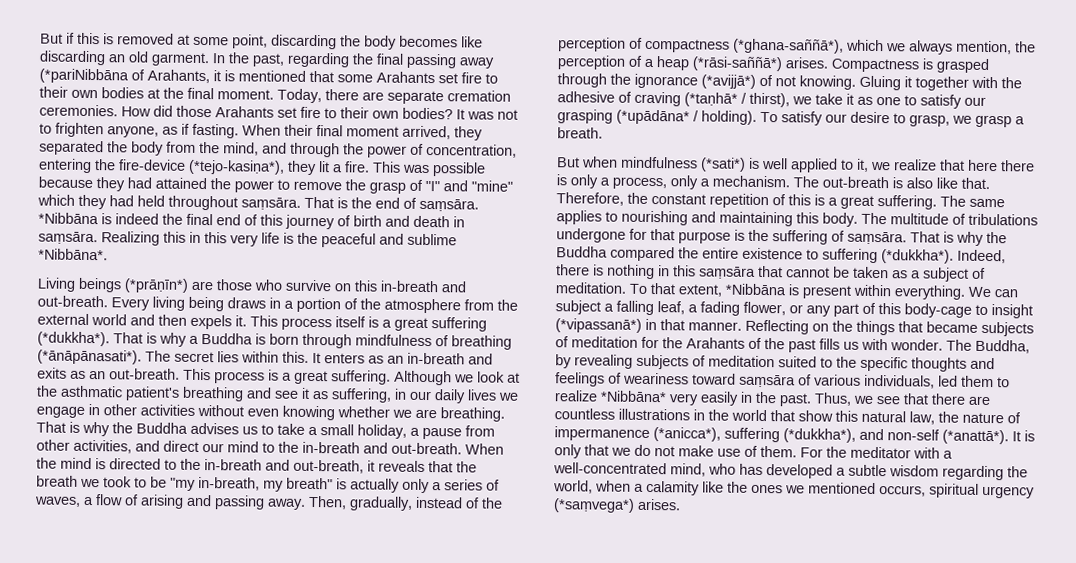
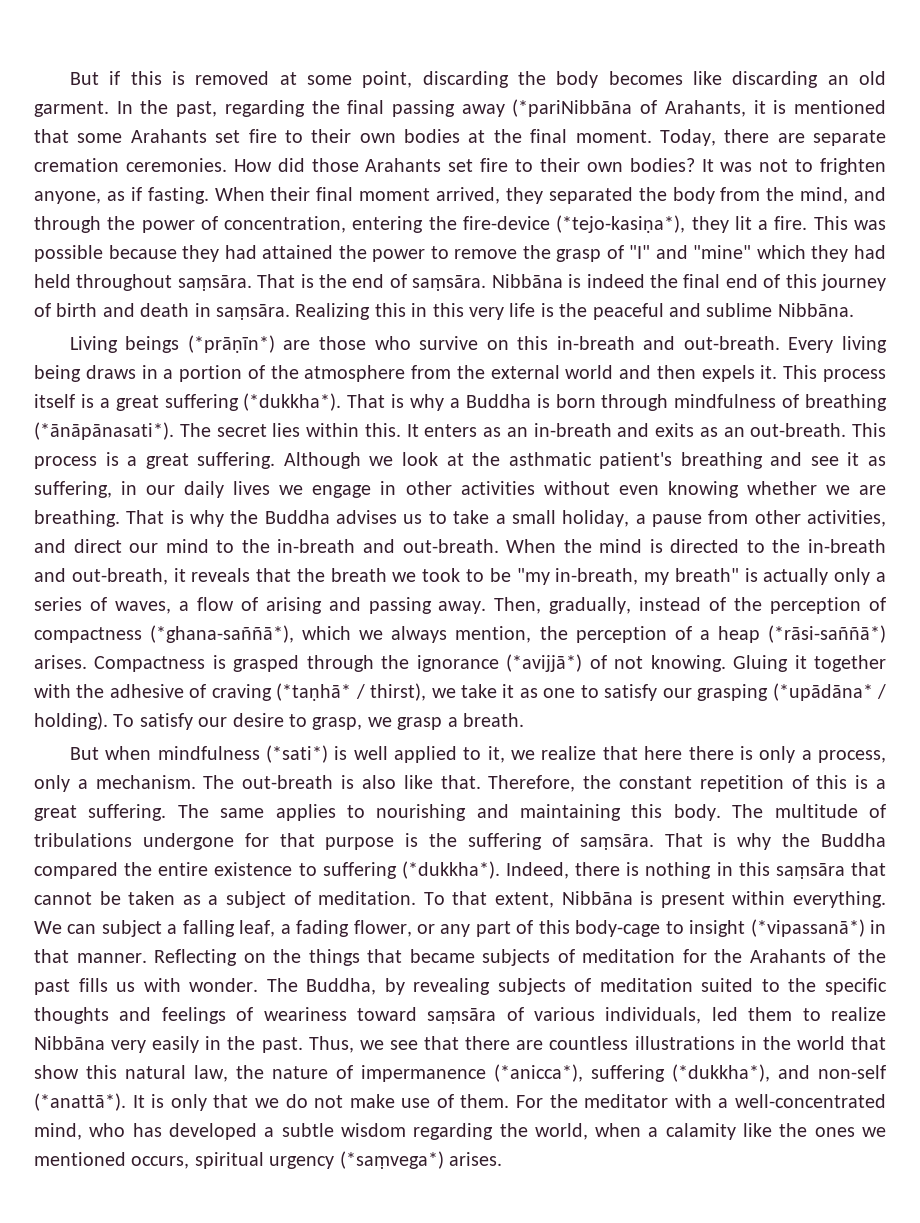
- *Nibbāna is indeed the final end of this journey of birth and death in saṃsāra.
+ Nibbāna is indeed the final end of this journey of birth and death in saṃsāra.
- Realizing this in this very life is the peaceful and sublime *Nibbāna*.
+ Realizing this in this very life is the peaceful and sublime Nibbāna.
- To that extent, *Nibbāna is present within everything.
+ To that extent, Nibbāna is present within everything.
- The Buddha, by revealing subjects of meditation suited to the specific thoughts and feelings of weariness toward saṃsāra of various individuals, led them to realize *Nibbāna* very easily in the past.
+ The Buddha, by revealing subjects of meditation suited to the specific thoughts and feelings of weariness toward saṃsāra of various individuals, led them to realize Nibbāna very easily in the past.

